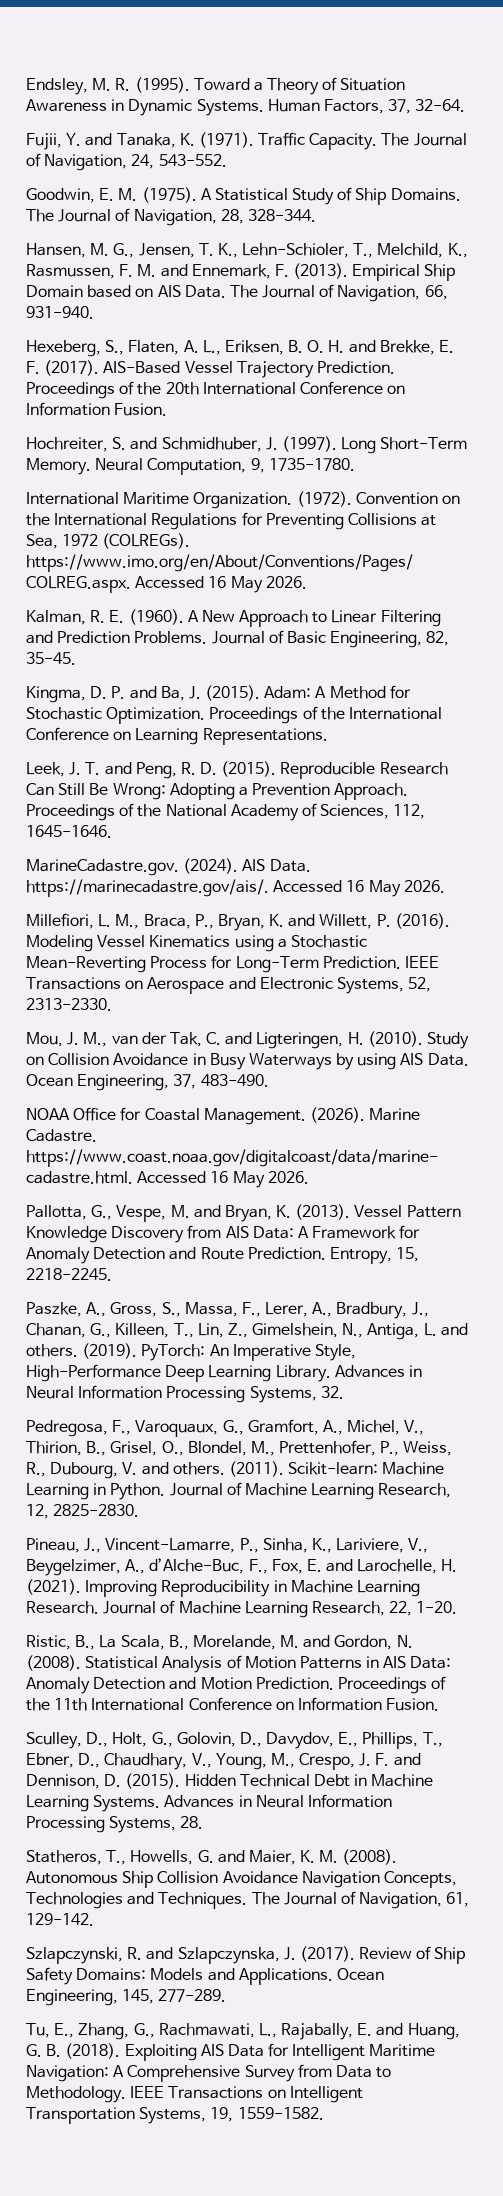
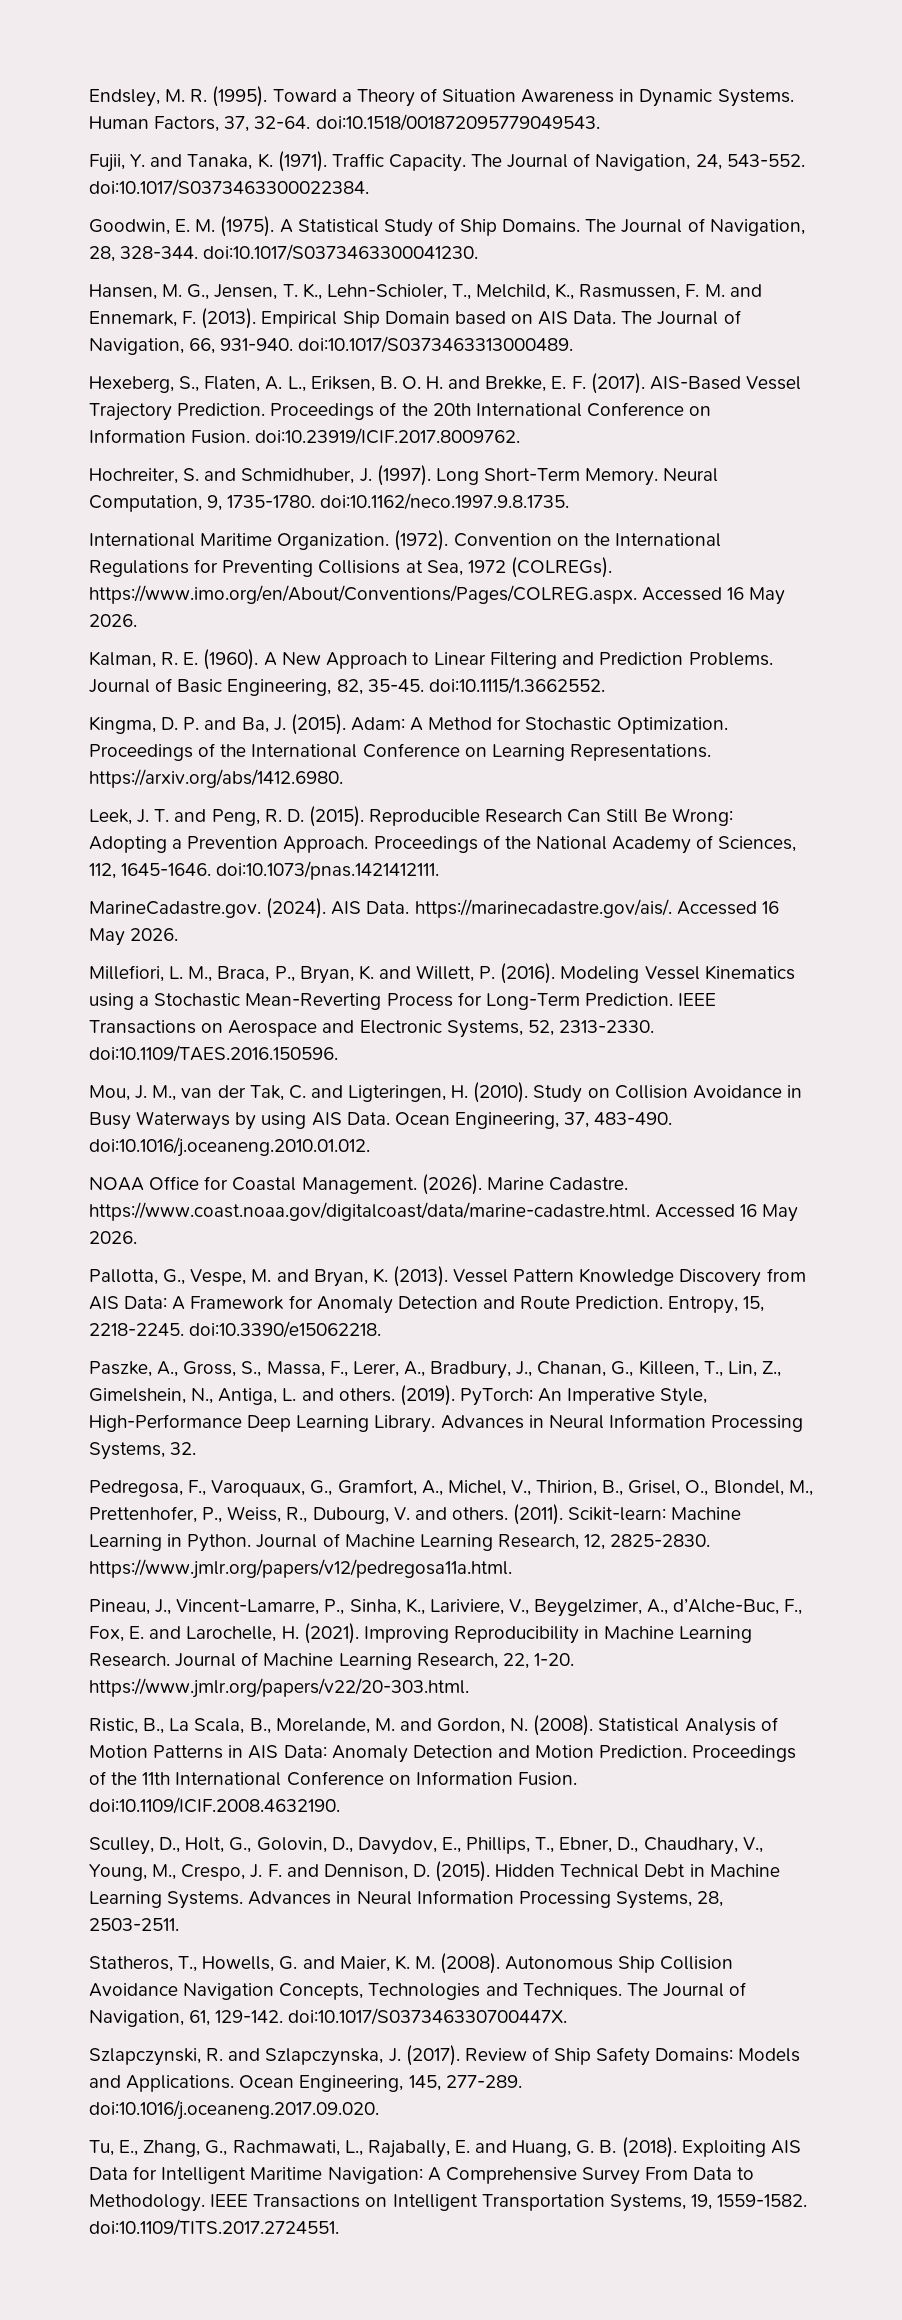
- Human Factors, 37, 32-64.
+ Human Factors, 37, 32-64. doi:10.1518/001872095779049543.
- The Journal of Navigation, 24, 543-552.
+ The Journal of Navigation, 24, 543-552. doi:10.1017/S0373463300022384.
- The Journal of Navigation, 28, 328-344.
+ The Journal of Navigation, 28, 328-344. doi:10.1017/S0373463300041230.
- The Journal of Navigation, 66, 931-940.
+ The Journal of Navigation, 66, 931-940. doi:10.1017/S0373463313000489.
- Proceedings of the 20th International Conference on Information Fusion.
+ Proceedings of the 20th International Conference on Information Fusion. doi:10.23919/ICIF.2017.8009762.
- Neural Computation, 9, 1735-1780.
+ Neural Computation, 9, 1735-1780. doi:10.1162/neco.1997.9.8.1735.
- Journal of Basic Engineering, 82, 35-45.
+ Journal of Basic Engineering, 82, 35-45. doi:10.1115/1.3662552.
- Proceedings of the International Conference on Learning Representations.
+ Proceedings of the International Conference on Learning Representations. https://arxiv.org/abs/1412.6980.
- Proceedings of the National Academy of Sciences, 112, 1645-1646.
+ Proceedings of the National Academy of Sciences, 112, 1645-1646. doi:10.1073/pnas.1421412111.
- IEEE Transactions on Aerospace and Electronic Systems, 52, 2313-2330.
+ IEEE Transactions on Aerospace and Electronic Systems, 52, 2313-2330. doi:10.1109/TAES.2016.150596.
- Ocean Engineering, 37, 483-490.
+ Ocean Engineering, 37, 483-490. doi:10.1016/j.oceaneng.2010.01.012.
- Entropy, 15, 2218-2245.
+ Entropy, 15, 2218-2245. doi:10.3390/e15062218.
- Journal of Machine Learning Research, 12, 2825-2830.
+ Journal of Machine Learning Research, 12, 2825-2830. https://www.jmlr.org/papers/v12/pedregosa11a.html.
- Journal of Machine Learning Research, 22, 1-20.
+ Journal of Machine Learning Research, 22, 1-20. https://www.jmlr.org/papers/v22/20-303.html.
- Proceedings of the 11th International Conference on Information Fusion.
+ Proceedings of the 11th International Conference on Information Fusion. doi:10.1109/ICIF.2008.4632190.
- Advances in Neural Information Processing Systems, 28.
+ Advances in Neural Information Processing Systems, 28, 2503-2511.
- The Journal of Navigation, 61, 129-142.
+ The Journal of Navigation, 61, 129-142. doi:10.1017/S037346330700447X.
- Ocean Engineering, 145, 277-289.
+ Ocean Engineering, 145, 277-289. doi:10.1016/j.oceaneng.2017.09.020.
- Exploiting AIS Data for Intelligent Maritime Navigation: A Comprehensive Survey from Data to Methodology.
+ Exploiting AIS Data for Intelligent Maritime Navigation: A Comprehensive Survey From Data to Methodology.
- IEEE Transactions on Intelligent Transportation Systems, 19, 1559-1582.
+ IEEE Transactions on Intelligent Transportation Systems, 19, 1559-1582. doi:10.1109/TITS.2017.2724551.

